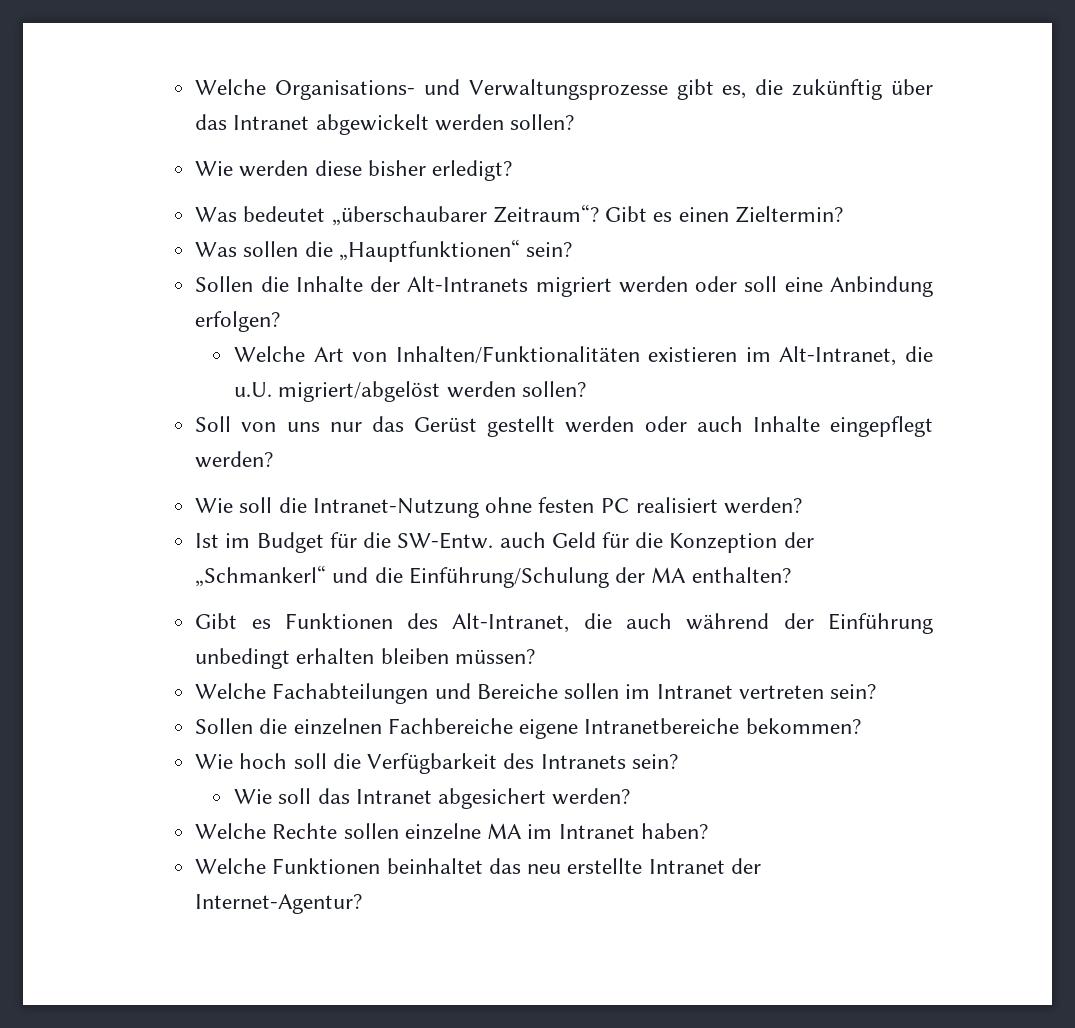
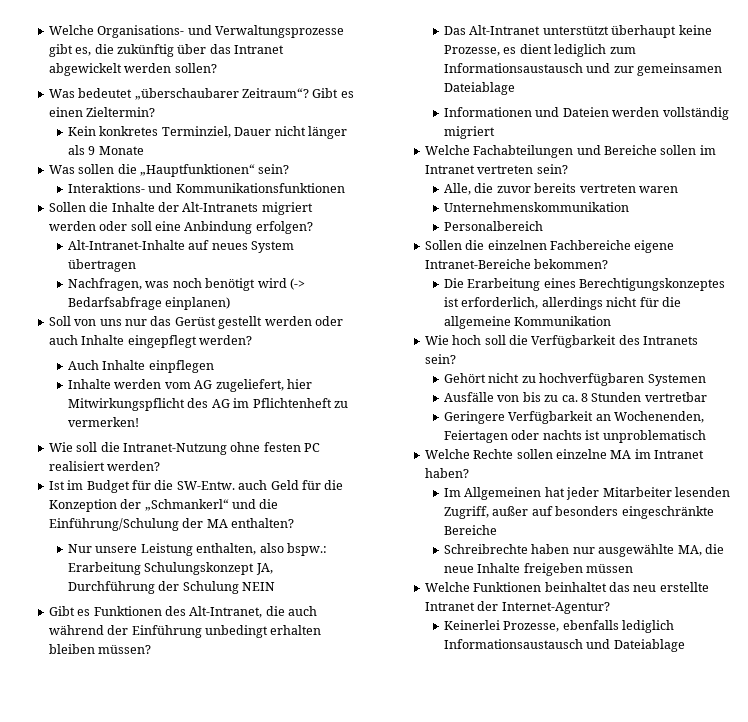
- Wie werden diese bisher erledigt?
+ Kein konkretes Terminziel, Dauer nicht länger als 9 Monate
+ Interaktions- und Kommunikationsfunktionen
- Welche Art von Inhalten/Funktionalitäten existieren im Alt-Intranet, die u.U. migriert/abgelöst werden sollen?
+ Alt-Intranet-Inhalte auf neues System übertragen
+ Nachfragen, was noch benötigt wird (-> Bedarfsabfrage einplanen)
+ Auch Inhalte einpflegen
+ Inhalte werden vom AG zugeliefert, hier Mitwirkungspflicht des AG im Pflichtenheft zu vermerken!
+ Nur unsere Leistung enthalten, also bspw.: Erarbeitung Schulungskonzept JA, Durchführung der Schulung NEIN
+ Das Alt-Intranet unterstützt überhaupt keine Prozesse, es dient lediglich zum Informationsaustausch und zur gemeinsamen Dateiablage
+ Informationen und Dateien werden vollständig migriert
+ Alle, die zuvor bereits vertreten waren
+ Unternehmenskommunikation
+ Personalbereich
- Sollen die einzelnen Fachbereiche eigene Intranetbereiche bekommen?
+ Sollen die einzelnen Fachbereiche eigene Intranet-Bereiche bekommen?
+ Die Erarbeitung eines Berechtigungskonzeptes ist erforderlich, allerdings nicht für die allgemeine Kommunikation
- Wie soll das Intranet abgesichert werden?
+ Gehört nicht zu hochverfügbaren Systemen
+ Ausfälle von bis zu ca. 8 Stunden vertretbar
+ Geringere Verfügbarkeit an Wochenenden, Feiertagen oder nachts ist unproblematisch
+ Im Allgemeinen hat jeder Mitarbeiter lesenden Zugriff, außer auf besonders eingeschränkte Bereiche
+ Schreibrechte haben nur ausgewählte MA, die neue Inhalte freigeben müssen
+ Keinerlei Prozesse, ebenfalls lediglich Informationsaustausch und Dateiablage

